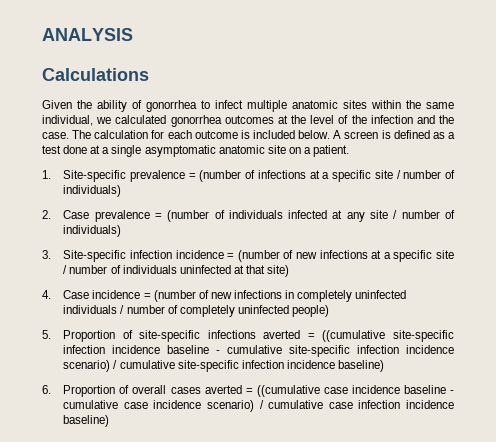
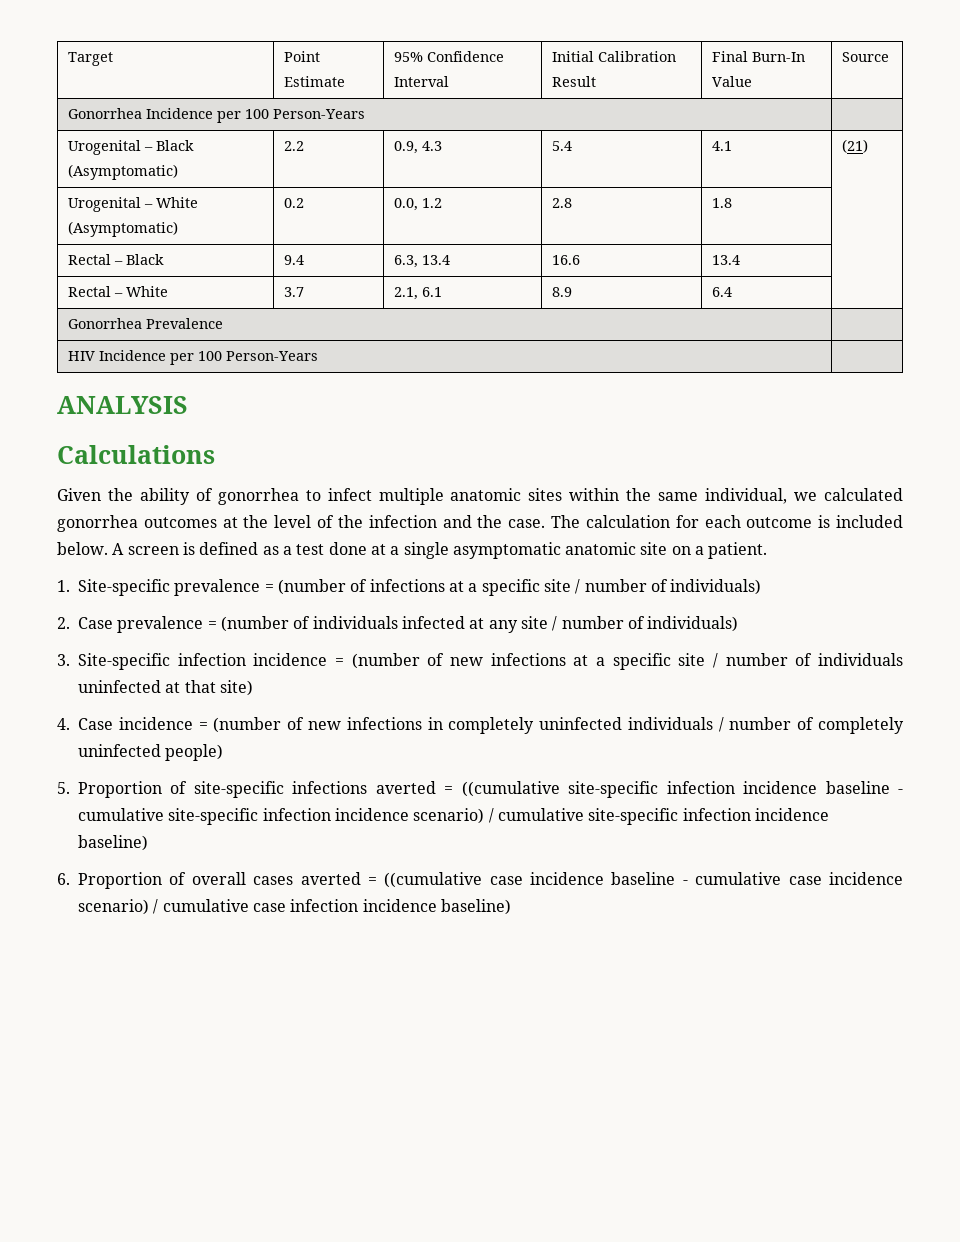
+ Target | Point Estimate | 95% Confidence Interval | Initial Calibration Result | Final Burn-In Value | Source
+ Gonorrhea Incidence per 100 Person-Years |
+ Urogenital – Black (Asymptomatic) | 2.2 | 0.9, 4.3 | 5.4 | 4.1 | (21)
+ Urogenital – White (Asymptomatic) | 0.2 | 0.0, 1.2 | 2.8 | 1.8 |
+ Rectal – Black | 9.4 | 6.3, 13.4 | 16.6 | 13.4 |
+ Rectal – White | 3.7 | 2.1, 6.1 | 8.9 | 6.4 |
+ Gonorrhea Prevalence |
+ HIV Incidence per 100 Person-Years |

